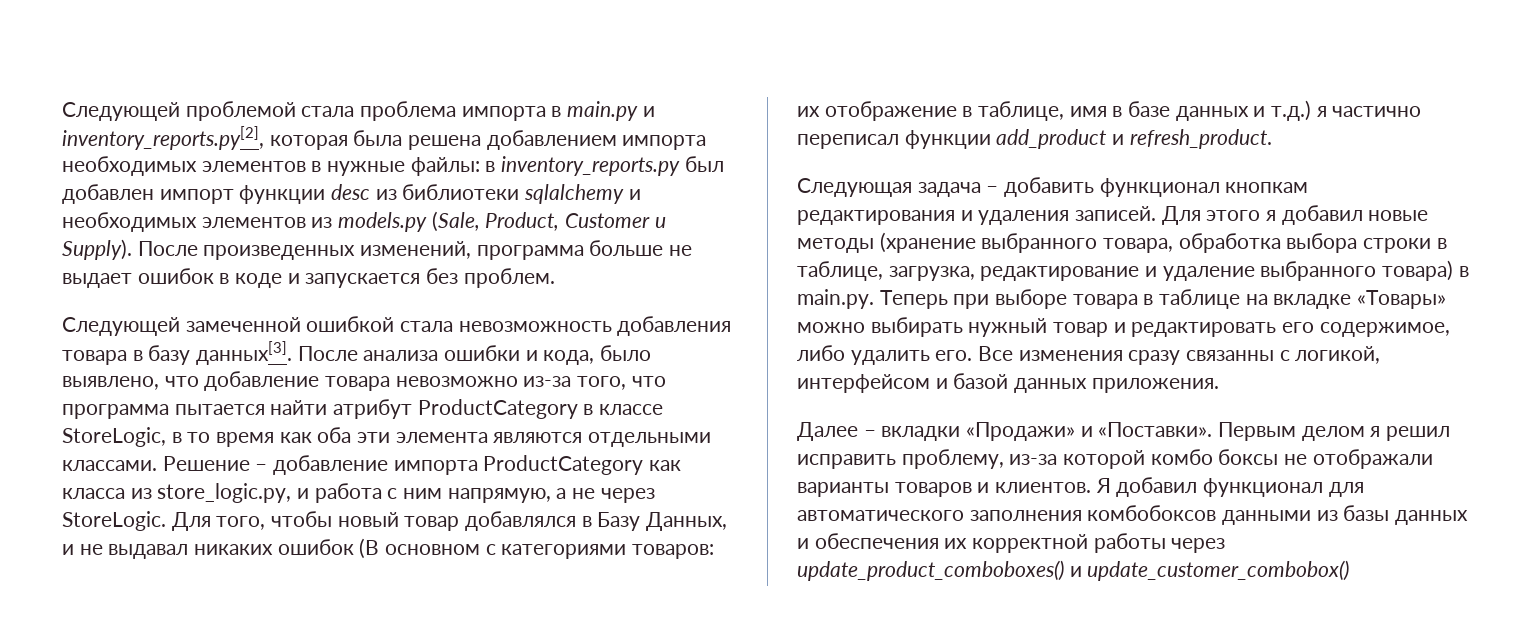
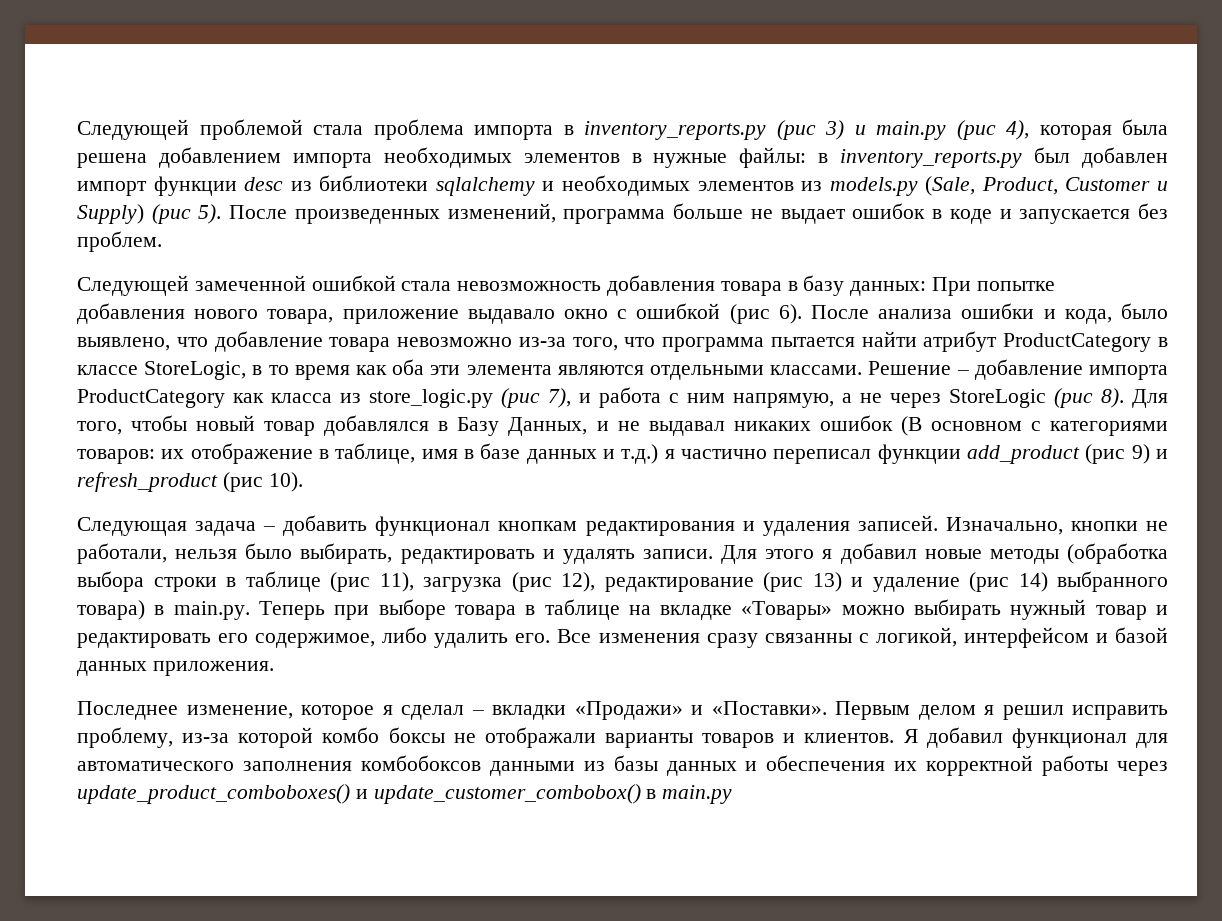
- Следующей проблемой стала проблема импорта в main.py и inventory_reports.py[2], которая была решена добавлением импорта необходимых элементов в нужные файлы: в inventory_reports.py был добавлен импорт функции desc из библиотеки sqlalchemy и необходимых элементов из models.py (Sale, Product, Customer и Supply).
+ Следующей проблемой стала проблема импорта в inventory_reports.py (рис 3) и main.py (рис 4), которая была решена добавлением импорта необходимых элементов в нужные файлы: в inventory_reports.py был добавлен импорт функции desc из библиотеки sqlalchemy и необходимых элементов из models.py (Sale, Product, Customer и Supply) (рис 5).
- Следующей замеченной ошибкой стала невозможность добавления товара в базу данных[3].
+ Следующей замеченной ошибкой стала невозможность добавления товара в базу данных: При попытке добавления нового товара, приложение выдавало окно с ошибкой (рис 6).
- Решение – добавление импорта ProductCategory как класса из store_logic.py, и работа с ним напрямую, а не через StoreLogic.
+ Решение – добавление импорта ProductCategory как класса из store_logic.py (рис 7), и работа с ним напрямую, а не через StoreLogic (рис 8).
- Для того, чтобы новый товар добавлялся в Базу Данных, и не выдавал никаких ошибок (В основном с категориями товаров: их отображение в таблице, имя в базе данных и т.д.) я частично переписал функции add_product и refresh_product.
+ Для того, чтобы новый товар добавлялся в Базу Данных, и не выдавал никаких ошибок (В основном с категориями товаров: их отображение в таблице, имя в базе данных и т.д.) я частично переписал функции add_product (рис 9) и refresh_product (рис 10).
+ Изначально, кнопки не работали, нельзя было выбирать, редактировать и удалять записи.
- Для этого я добавил новые методы (хранение выбранного товара, обработка выбора строки в таблице, загрузка, редактирование и удаление выбранного товара) в main.py. Теперь при выборе товара в таблице на вкладке «Товары» можно выбирать нужный товар и редактировать его содержимое, либо удалить его.
+ Для этого я добавил новые методы (обработка выбора строки в таблице (рис 11), загрузка (рис 12), редактирование (рис 13) и удаление (рис 14) выбранного товара) в main.py. Теперь при выборе товара в таблице на вкладке «Товары» можно выбирать нужный товар и редактировать его содержимое, либо удалить его.
- Далее – вкладки «Продажи» и «Поставки».
+ Последнее изменение, которое я сделал – вкладки «Продажи» и «Поставки».
- Я добавил функционал для автоматического заполнения комбобоксов данными из базы данных и обеспечения их корректной работы через update_product_comboboxes() и update_customer_combobox()
+ Я добавил функционал для автоматического заполнения комбобоксов данными из базы данных и обеспечения их корректной работы через update_product_comboboxes() и update_customer_combobox() в main.py

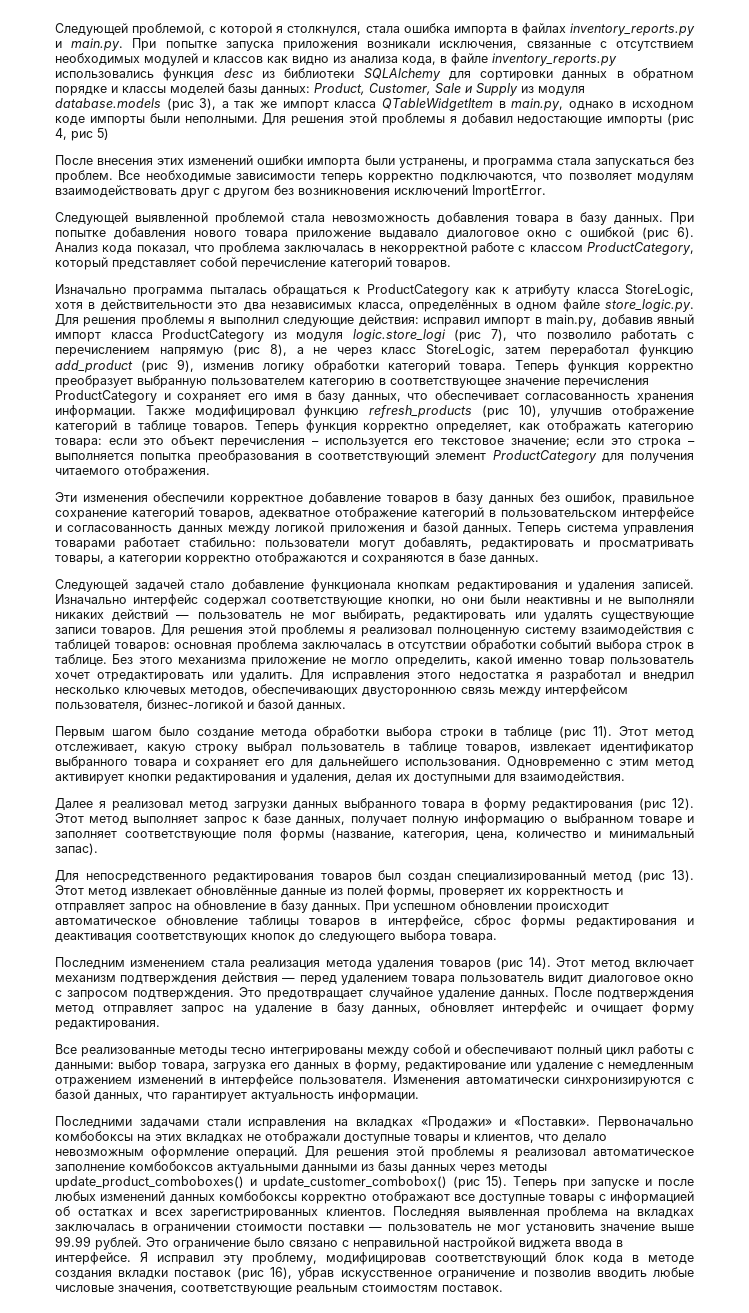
- Следующей проблемой стала проблема импорта в inventory_reports.py (рис 3) и main.py (рис 4), которая была решена добавлением импорта необходимых элементов в нужные файлы: в inventory_reports.py был добавлен импорт функции desc из библиотеки sqlalchemy и необходимых элементов из models.py (Sale, Product, Customer и Supply) (рис 5). После произведенных изменений, программа больше не выдает ошибок в коде и запускается без проблем.
- Следующей замеченной ошибкой стала невозможность добавления товара в базу данных: При попытке добавления нового товара, приложение выдавало окно с ошибкой (рис 6).
+ Следующей проблемой, с которой я столкнулся, стала ошибка импорта в файлах inventory_reports.py и main.py. При попытке запуска приложения возникали исключения, связанные с отсутствием необходимых модулей и классов как видно из анализа кода, в файле inventory_reports.py использовались функция desc из библиотеки SQLAlchemy для сортировки данных в обратном порядке и классы моделей базы данных: Product, Customer, Sale и Supply из модуля database.models (рис 3), а так же импорт класса QTableWidgetItem в main.py, однако в исходном коде импорты были неполными. Для решения этой проблемы я добавил недостающие импорты (рис 4, рис 5)
+ После внесения этих изменений ошибки импорта были устранены, и программа стала запускаться без проблем. Все необходимые зависимости теперь корректно подключаются, что позволяет модулям взаимодействовать друг с другом без возникновения исключений ImportError.
+ Следующей выявленной проблемой стала невозможность добавления товара в базу данных. При попытке добавления нового товара приложение выдавало диалоговое окно с ошибкой (рис 6).
- После анализа ошибки и кода, было выявлено, что добавление товара невозможно из-за того, что программа пытается найти атрибут ProductCategory в классе StoreLogic, в то время как оба эти элемента являются отдельными классами. Решение – добавление импорта ProductCategory как класса из store_logic.py (рис 7), и работа с ним напрямую, а не через StoreLogic (рис 8). Для того, чтобы новый товар добавлялся в Базу Данных, и не выдавал никаких ошибок (В основном с категориями товаров: их отображение в таблице, имя в базе данных и т.д.) я частично переписал функции add_product (рис 9) и refresh_product (рис 10).
- Следующая задача – добавить функционал кнопкам редактирования и удаления записей.
+ Анализ кода показал, что проблема заключалась в некорректной работе с классом ProductCategory, который представляет собой перечисление категорий товаров.
+ Изначально программа пыталась обращаться к ProductCategory как к атрибуту класса StoreLogic, хотя в действительности это два независимых класса, определённых в одном файле store_logic.py. Для решения проблемы я выполнил следующие действия: исправил импорт в main.py, добавив явный импорт класса ProductCategory из модуля logic.store_logi (рис 7), что позволило работать с перечислением напрямую (рис 8), а не через класс StoreLogic, затем переработал функцию add_product (рис 9), изменив логику обработки категорий товара. Теперь функция корректно преобразует выбранную пользователем категорию в соответствующее значение перечисления ProductCategory и сохраняет его имя в базу данных, что обеспечивает согласованность хранения информации. Также модифицировал функцию refresh_products (рис 10), улучшив отображение категорий в таблице товаров. Теперь функция корректно определяет, как отображать категорию товара: если это объект перечисления – используется его текстовое значение; если это строка – выполняется попытка преобразования в соответствующий элемент ProductCategory для получения читаемого отображения.
+ Эти изменения обеспечили корректное добавление товаров в базу данных без ошибок, правильное сохранение категорий товаров, адекватное отображение категорий в пользовательском интерфейсе и согласованность данных между логикой приложения и базой данных. Теперь система управления товарами работает стабильно: пользователи могут добавлять, редактировать и просматривать товары, а категории корректно отображаются и сохраняются в базе данных.
+ Следующей задачей стало добавление функционала кнопкам редактирования и удаления записей.
- Изначально, кнопки не работали, нельзя было выбирать, редактировать и удалять записи. Для этого я добавил новые методы (обработка выбора строки в таблице (рис 11), загрузка (рис 12), редактирование (рис 13) и удаление (рис 14) выбранного товара) в main.py. Теперь при выборе товара в таблице на вкладке «Товары» можно выбирать нужный товар и редактировать его содержимое, либо удалить его. Все изменения сразу связанны с логикой, интерфейсом и базой данных приложения.
- Последнее изменение, которое я сделал – вкладки «Продажи» и «Поставки». Первым делом я решил исправить проблему, из-за которой комбо боксы не отображали варианты товаров и клиентов. Я добавил функционал для автоматического заполнения комбобоксов данными из базы данных и обеспечения их корректной работы через update_product_comboboxes() и update_customer_combobox() в main.py
+ Изначально интерфейс содержал соответствующие кнопки, но они были неактивны и не выполняли никаких действий — пользователь не мог выбирать, редактировать или удалять существующие записи товаров. Для решения этой проблемы я реализовал полноценную систему взаимодействия с таблицей товаров: основная проблема заключалась в отсутствии обработки событий выбора строк в таблице. Без этого механизма приложение не могло определить, какой именно товар пользователь хочет отредактировать или удалить. Для исправления этого недостатка я разработал и внедрил несколько ключевых методов, обеспечивающих двустороннюю связь между интерфейсом пользователя, бизнес-логикой и базой данных.
+ Первым шагом было создание метода обработки выбора строки в таблице (рис 11). Этот метод отслеживает, какую строку выбрал пользователь в таблице товаров, извлекает идентификатор выбранного товара и сохраняет его для дальнейшего использования. Одновременно с этим метод активирует кнопки редактирования и удаления, делая их доступными для взаимодействия.
+ Далее я реализовал метод загрузки данных выбранного товара в форму редактирования (рис 12). Этот метод выполняет запрос к базе данных, получает полную информацию о выбранном товаре и заполняет соответствующие поля формы (название, категория, цена, количество и минимальный запас).
+ Для непосредственного редактирования товаров был создан специализированный метод (рис 13). Этот метод извлекает обновлённые данные из полей формы, проверяет их корректность и отправляет запрос на обновление в базу данных. При успешном обновлении происходит автоматическое обновление таблицы товаров в интерфейсе, сброс формы редактирования и деактивация соответствующих кнопок до следующего выбора товара.
+ Последним изменением стала реализация метода удаления товаров (рис 14). Этот метод включает механизм подтверждения действия — перед удалением товара пользователь видит диалоговое окно с запросом подтверждения. Это предотвращает случайное удаление данных. После подтверждения метод отправляет запрос на удаление в базу данных, обновляет интерфейс и очищает форму редактирования.
+ Все реализованные методы тесно интегрированы между собой и обеспечивают полный цикл работы с данными: выбор товара, загрузка его данных в форму, редактирование или удаление с немедленным отражением изменений в интерфейсе пользователя. Изменения автоматически синхронизируются с базой данных, что гарантирует актуальность информации.
+ Последними задачами стали исправления на вкладках «Продажи» и «Поставки». Первоначально комбобоксы на этих вкладках не отображали доступные товары и клиентов, что делало невозможным оформление операций. Для решения этой проблемы я реализовал автоматическое заполнение комбобоксов актуальными данными из базы данных через методы update_product_comboboxes() и update_customer_combobox() (рис 15). Теперь при запуске и после любых изменений данных комбобоксы корректно отображают все доступные товары с информацией об остатках и всех зарегистрированных клиентов. Последняя выявленная проблема на вкладках заключалась в ограничении стоимости поставки — пользователь не мог установить значение выше 99.99 рублей. Это ограничение было связано с неправильной настройкой виджета ввода в интерфейсе. Я исправил эту проблему, модифицировав соответствующий блок кода в методе создания вкладки поставок (рис 16), убрав искусственное ограничение и позволив вводить любые числовые значения, соответствующие реальным стоимостям поставок.

